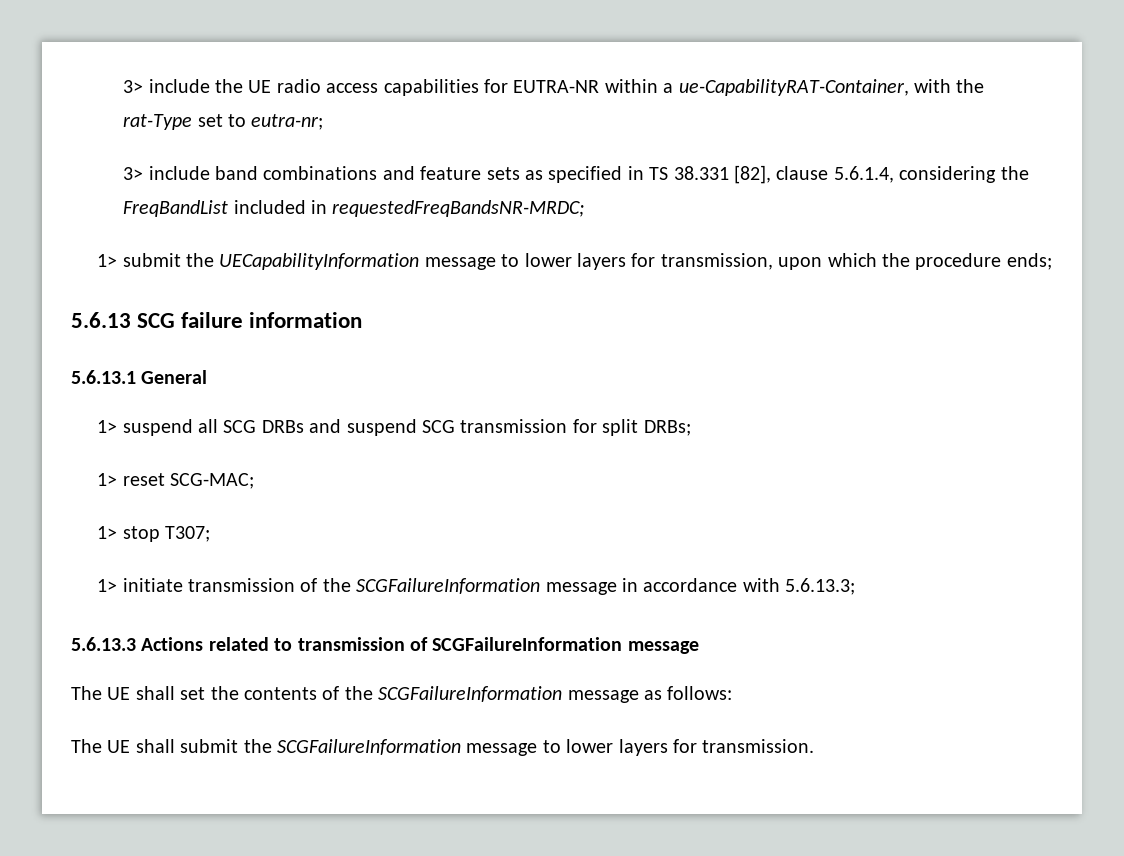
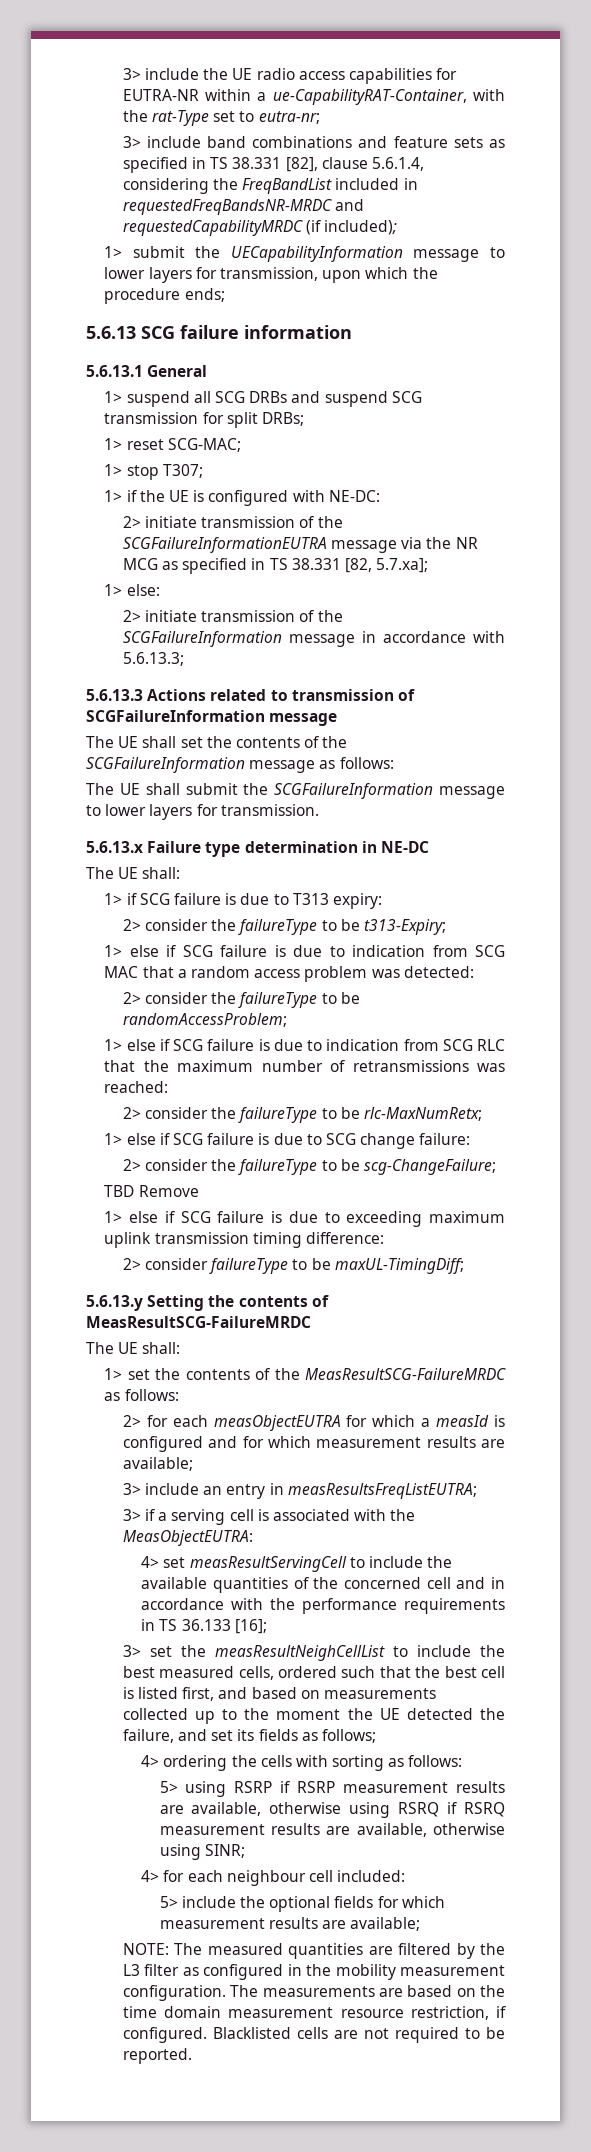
- 3> include band combinations and feature sets as specified in TS 38.331 [82], clause 5.6.1.4, considering the FreqBandList included in requestedFreqBandsNR-MRDC;
+ 3> include band combinations and feature sets as specified in TS 38.331 [82], clause 5.6.1.4, considering the FreqBandList included in requestedFreqBandsNR-MRDC and requestedCapabilityMRDC (if included);
- 1> initiate transmission of the SCGFailureInformation message in accordance with 5.6.13.3;
+ 1> if the UE is configured with NE-DC:
+ 2> initiate transmission of the SCGFailureInformationEUTRA message via the NR MCG as specified in TS 38.331 [82, 5.7.xa];
+ 1> else:
+ 2> initiate transmission of the SCGFailureInformation message in accordance with 5.6.13.3;
+ 5.6.13.x Failure type determination in NE-DC
+ The UE shall:
+ 1> if SCG failure is due to T313 expiry:
+ 2> consider the failureType to be t313-Expiry;
+ 1> else if SCG failure is due to indication from SCG MAC that a random access problem was detected:
+ 2> consider the failureType to be randomAccessProblem;
+ 1> else if SCG failure is due to indication from SCG RLC that the maximum number of retransmissions was reached:
+ 2> consider the failureType to be rlc-MaxNumRetx;
+ 1> else if SCG failure is due to SCG change failure:
+ 2> consider the failureType to be scg-ChangeFailure;
+ TBD Remove
+ 1> else if SCG failure is due to exceeding maximum uplink transmission timing difference:
+ 2> consider failureType to be maxUL-TimingDiff;
+ 5.6.13.y Setting the contents of MeasResultSCG-FailureMRDC
+ The UE shall:
+ 1> set the contents of the MeasResultSCG-FailureMRDC as follows:
+ 2> for each measObjectEUTRA for which a measId is configured and for which measurement results are available;
+ 3> include an entry in measResultsFreqListEUTRA;
+ 3> if a serving cell is associated with the MeasObjectEUTRA:
+ 4> set measResultServingCell to include the available quantities of the concerned cell and in accordance with the performance requirements in TS 36.133 [16];
+ 3> set the measResultNeighCellList to include the best measured cells, ordered such that the best cell is listed first, and based on measurements collected up to the moment the UE detected the failure, and set its fields as follows;
+ 4> ordering the cells with sorting as follows:
+ 5> using RSRP if RSRP measurement results are available, otherwise using RSRQ if RSRQ measurement results are available, otherwise using SINR;
+ 4> for each neighbour cell included:
+ 5> include the optional fields for which measurement results are available;
+ NOTE: The measured quantities are filtered by the L3 filter as configured in the mobility measurement configuration. The measurements are based on the time domain measurement resource restriction, if configured. Blacklisted cells are not required to be reported.

